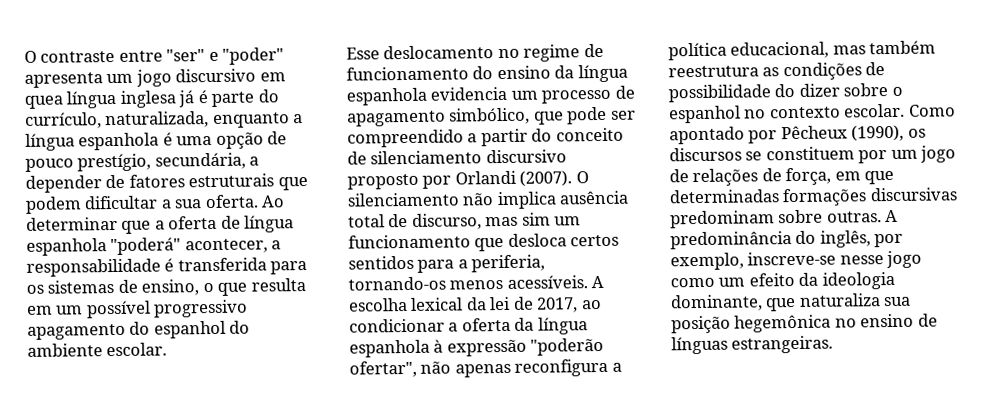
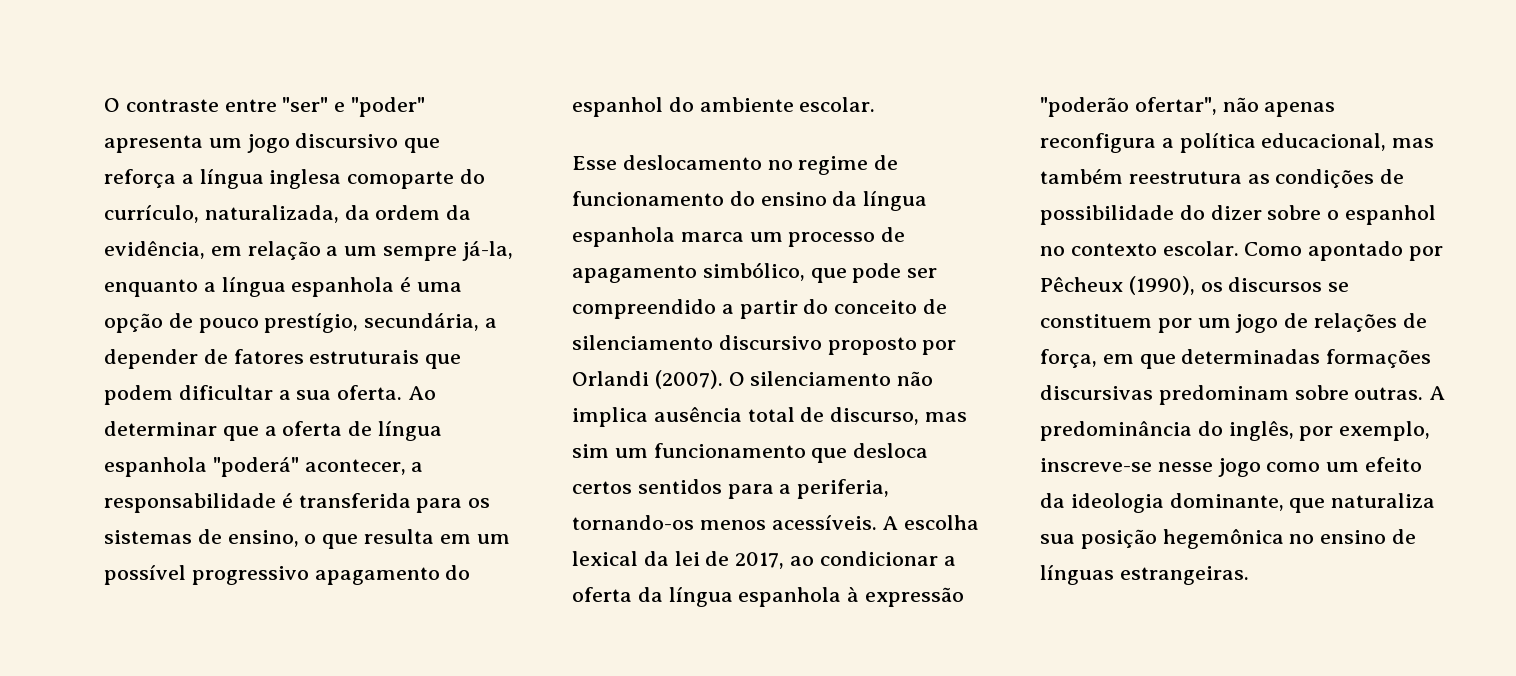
- O contraste entre "ser" e "poder" apresenta um jogo discursivo em quea língua inglesa já é parte do currículo, naturalizada, enquanto a língua espanhola é uma opção de pouco prestígio, secundária, a depender de fatores estruturais que podem dificultar a sua oferta.
+ O contraste entre "ser" e "poder" apresenta um jogo discursivo que reforça a língua inglesa comoparte do currículo, naturalizada, da ordem da evidência, em relação a um sempre já-la, enquanto a língua espanhola é uma opção de pouco prestígio, secundária, a depender de fatores estruturais que podem dificultar a sua oferta.
- Esse deslocamento no regime de funcionamento do ensino da língua espanhola evidencia um processo de apagamento simbólico, que pode ser compreendido a partir do conceito de silenciamento discursivo proposto por Orlandi (2007).
+ Esse deslocamento no regime de funcionamento do ensino da língua espanhola marca um processo de apagamento simbólico, que pode ser compreendido a partir do conceito de silenciamento discursivo proposto por Orlandi (2007).

